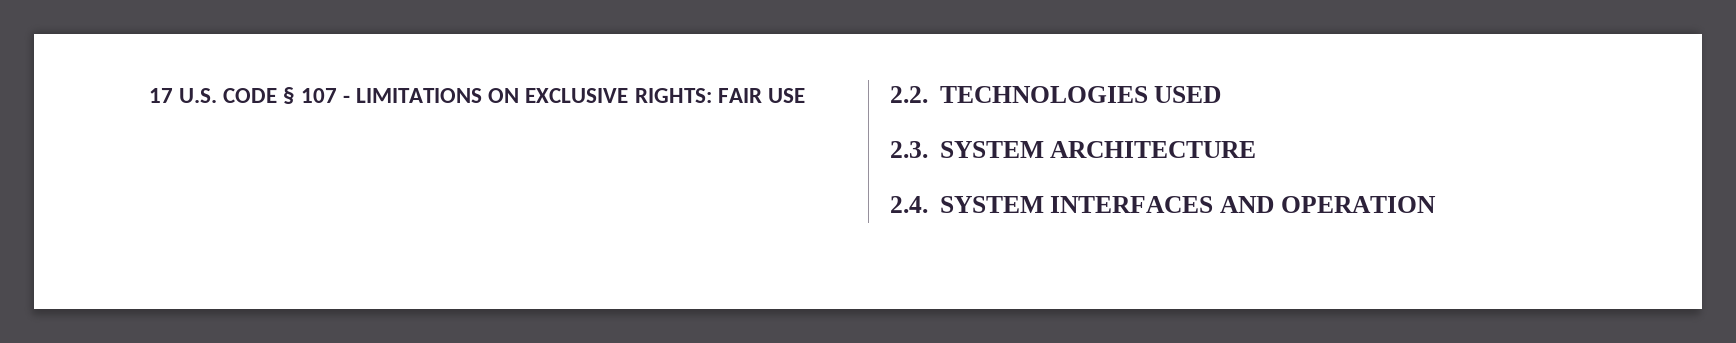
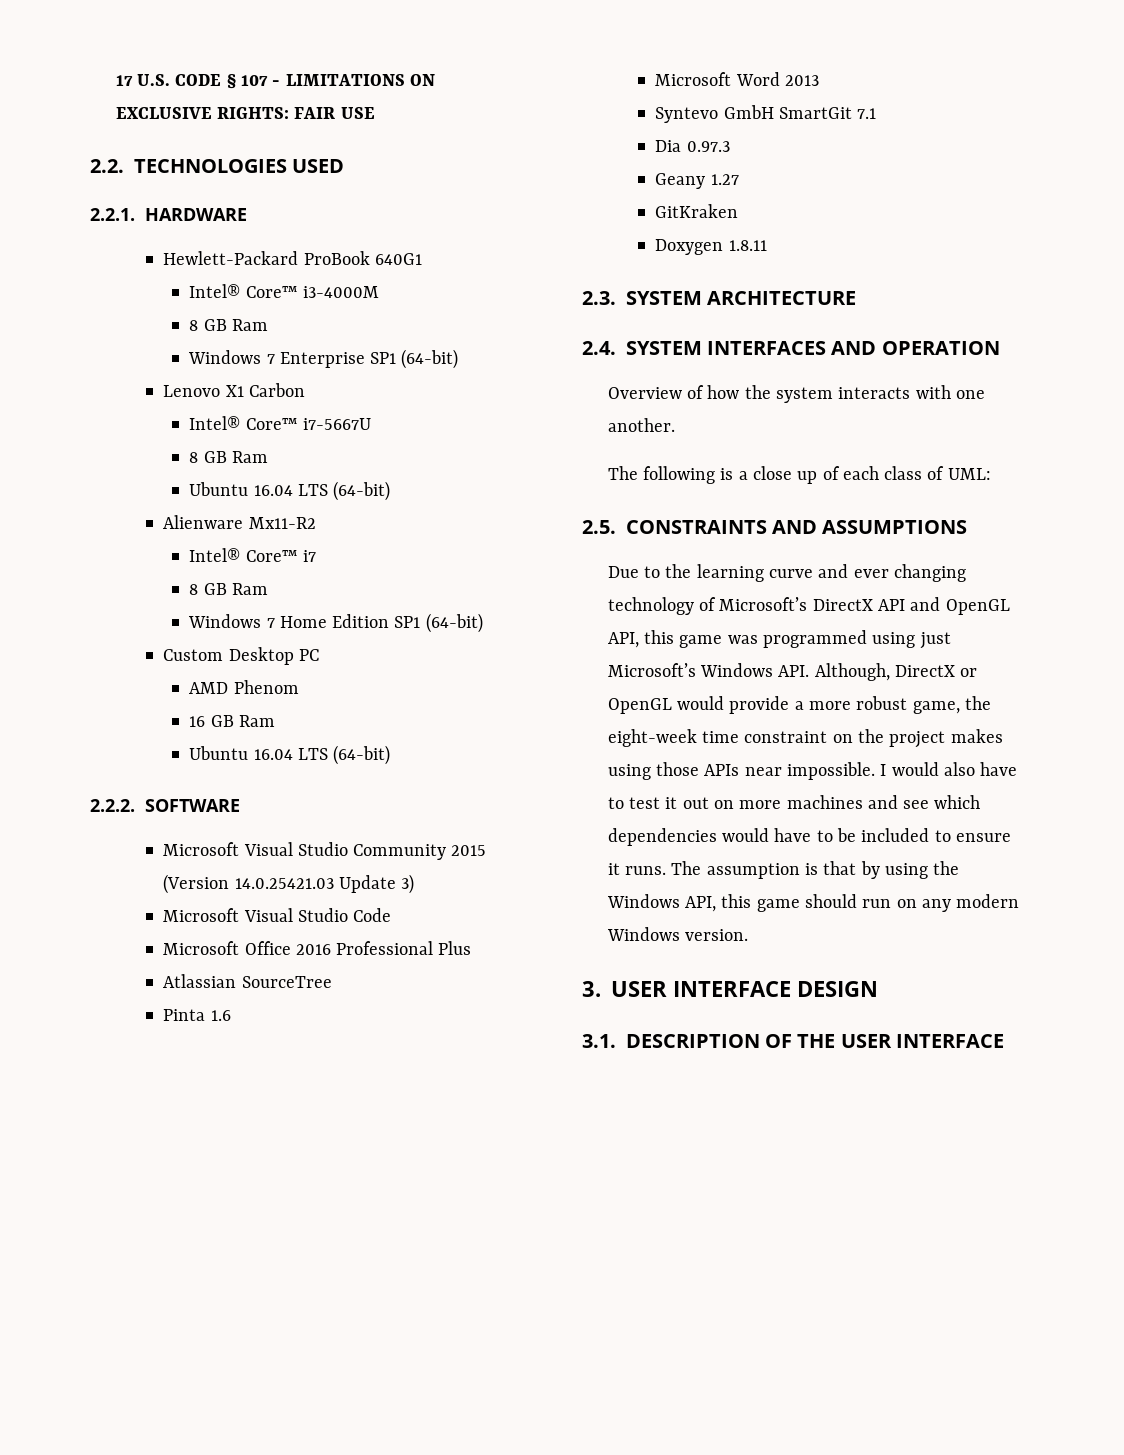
+ 2.2.1. HARDWARE
+ Hewlett-Packard ProBook 640G1
+ Intel® Core™ i3-4000M
+ 8 GB Ram
+ Windows 7 Enterprise SP1 (64-bit)
+ Lenovo X1 Carbon
+ Intel® Core™ i7-5667U
+ 8 GB Ram
+ Ubuntu 16.04 LTS (64-bit)
+ Alienware Mx11-R2
+ Intel® Core™ i7
+ 8 GB Ram
+ Windows 7 Home Edition SP1 (64-bit)
+ Custom Desktop PC
+ AMD Phenom
+ 16 GB Ram
+ Ubuntu 16.04 LTS (64-bit)
+ 2.2.2. SOFTWARE
+ Microsoft Visual Studio Community 2015 (Version 14.0.25421.03 Update 3)
+ Microsoft Visual Studio Code
+ Microsoft Office 2016 Professional Plus
+ Atlassian SourceTree
+ Pinta 1.6
+ Microsoft Word 2013
+ Syntevo GmbH SmartGit 7.1
+ Dia 0.97.3
+ Geany 1.27
+ GitKraken
+ Doxygen 1.8.11
+ Overview of how the system interacts with one another.
+ The following is a close up of each class of UML:
+ 2.5. CONSTRAINTS AND ASSUMPTIONS
+ Due to the learning curve and ever changing technology of Microsoft’s DirectX API and OpenGL API, this game was programmed using just Microsoft’s Windows API. Although, DirectX or OpenGL would provide a more robust game, the eight-week time constraint on the project makes using those APIs near impossible. I would also have to test it out on more machines and see which dependencies would have to be included to ensure it runs. The assumption is that by using the Windows API, this game should run on any modern Windows version.
+ 3. USER INTERFACE DESIGN
+ 3.1. DESCRIPTION OF THE USER INTERFACE

